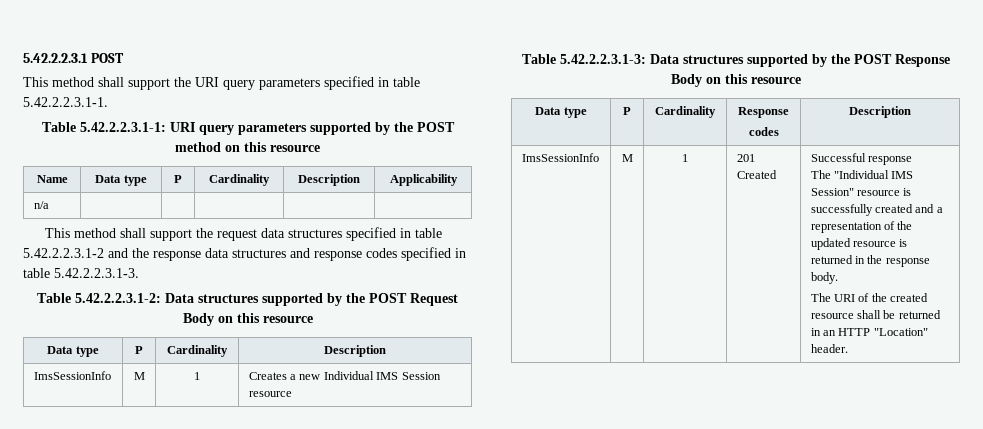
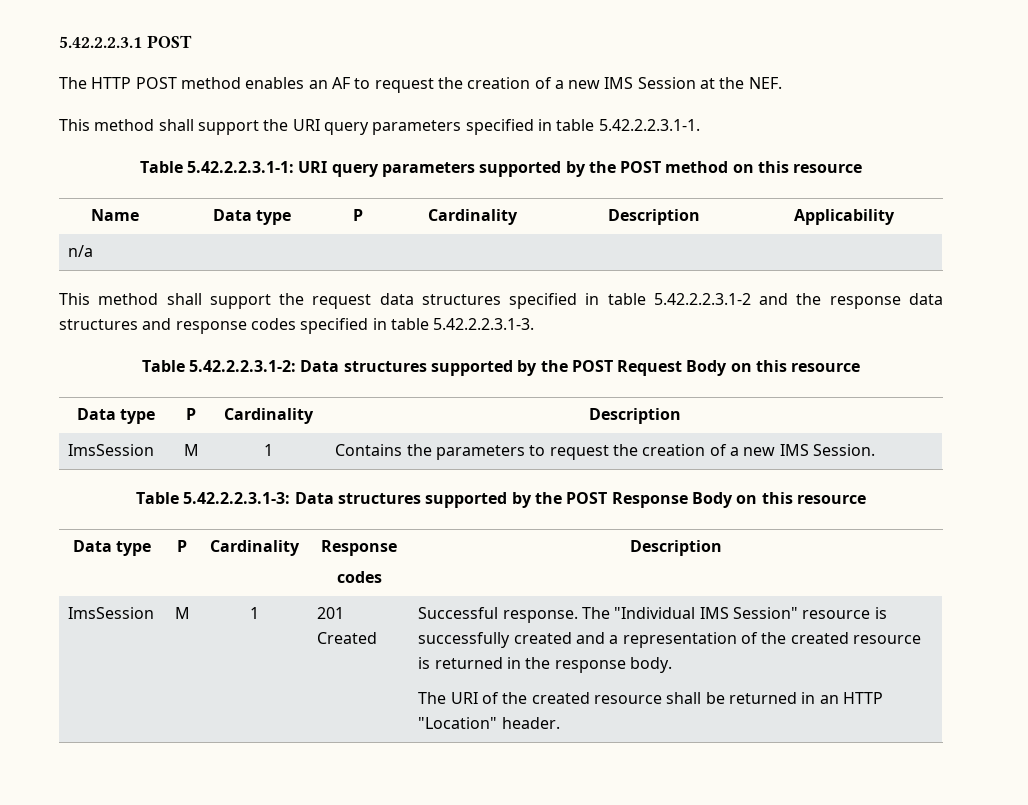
+ The HTTP POST method enables an AF to request the creation of a new IMS Session at the NEF.
- ImsSessionInfo | M | 1 | Creates a new Individual IMS Session resource
+ ImsSession | M | 1 | Contains the parameters to request the creation of a new IMS Session.
  Data type | P | Cardinality | Response
  codes | Description
- ImsSessionInfo
+ ImsSession
- Successful response
- The "Individual IMS Session" resource is successfully created and a representation of the updated resource is returned in the response body.
+ Successful response. The "Individual IMS Session" resource is successfully created and a representation of the created resource is returned in the response body.

